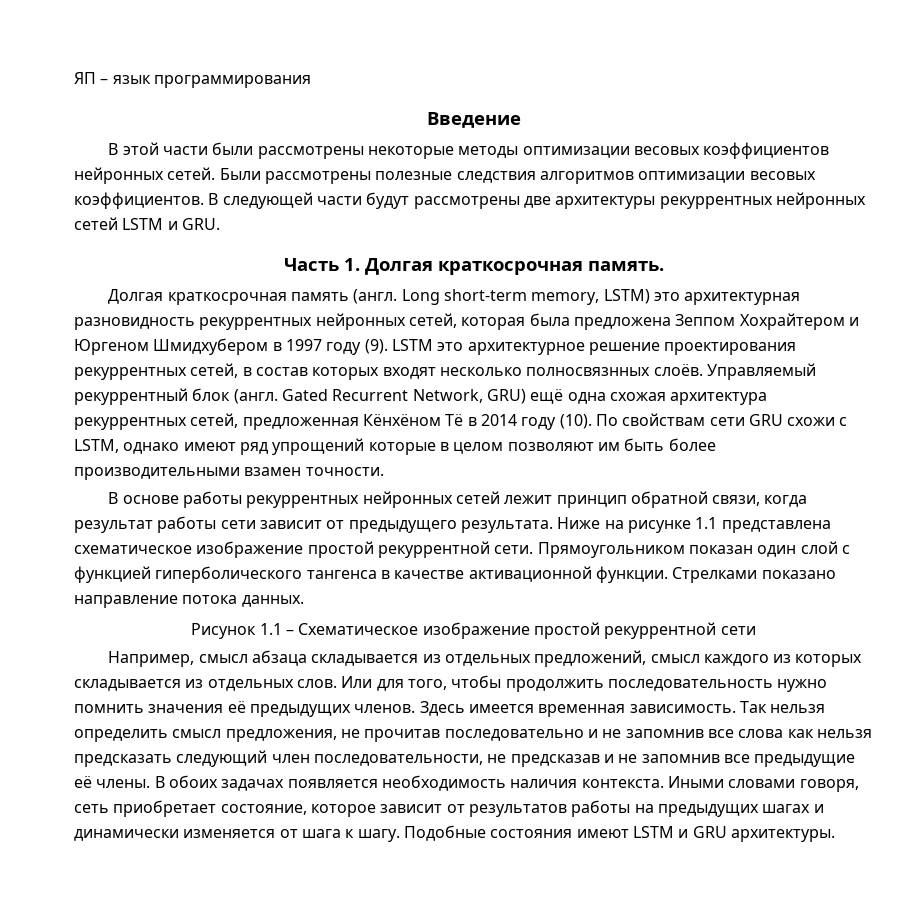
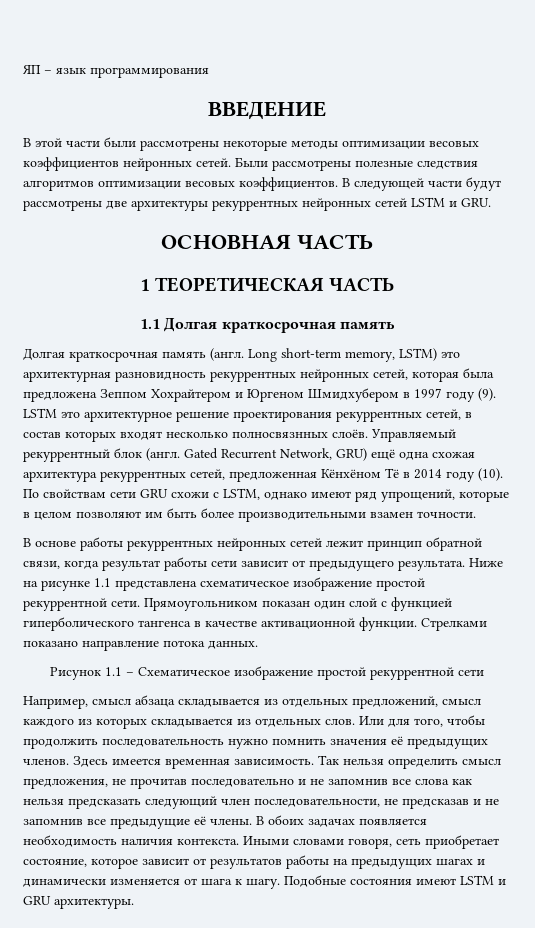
- Введение
+ ВВЕДЕНИЕ
- Часть 1. Долгая краткосрочная память.
+ ОСНОВНАЯ ЧАСТЬ
+ 1 ТЕОРЕТИЧЕСКАЯ ЧАСТЬ
+ 1.1 Долгая краткосрочная память
- По свойствам сети GRU схожи с LSTM, однако имеют ряд упрощений которые в целом позволяют им быть более производительными взамен точности.
+ По свойствам сети GRU схожи с LSTM, однако имеют ряд упрощений, которые в целом позволяют им быть более производительными взамен точности.

